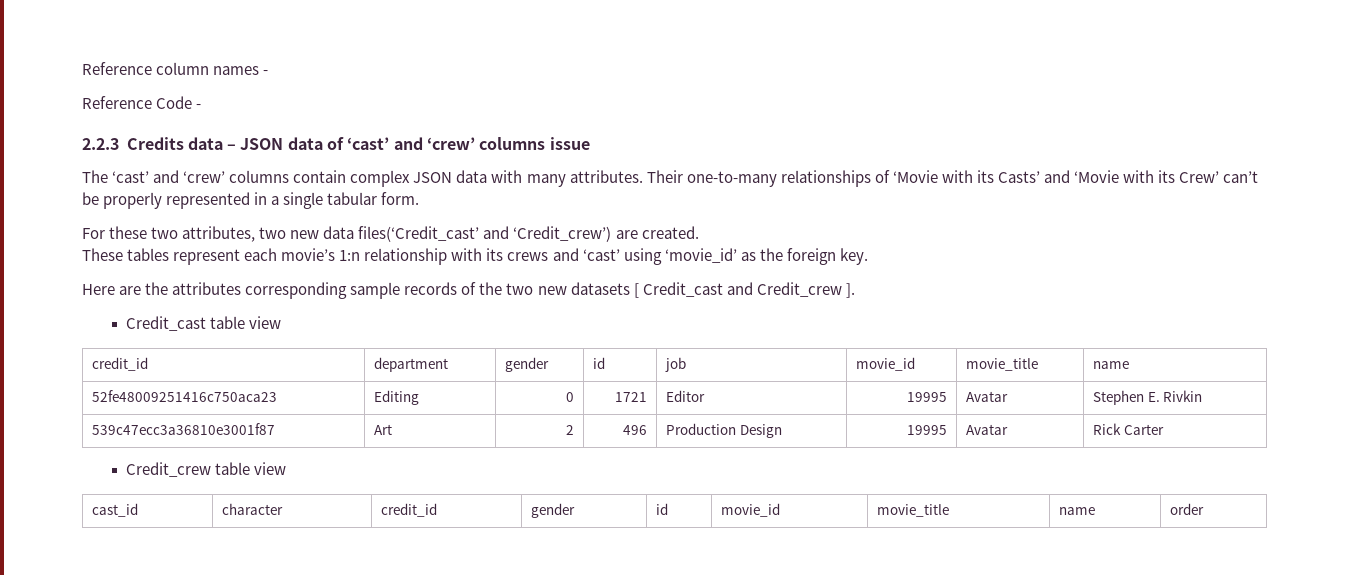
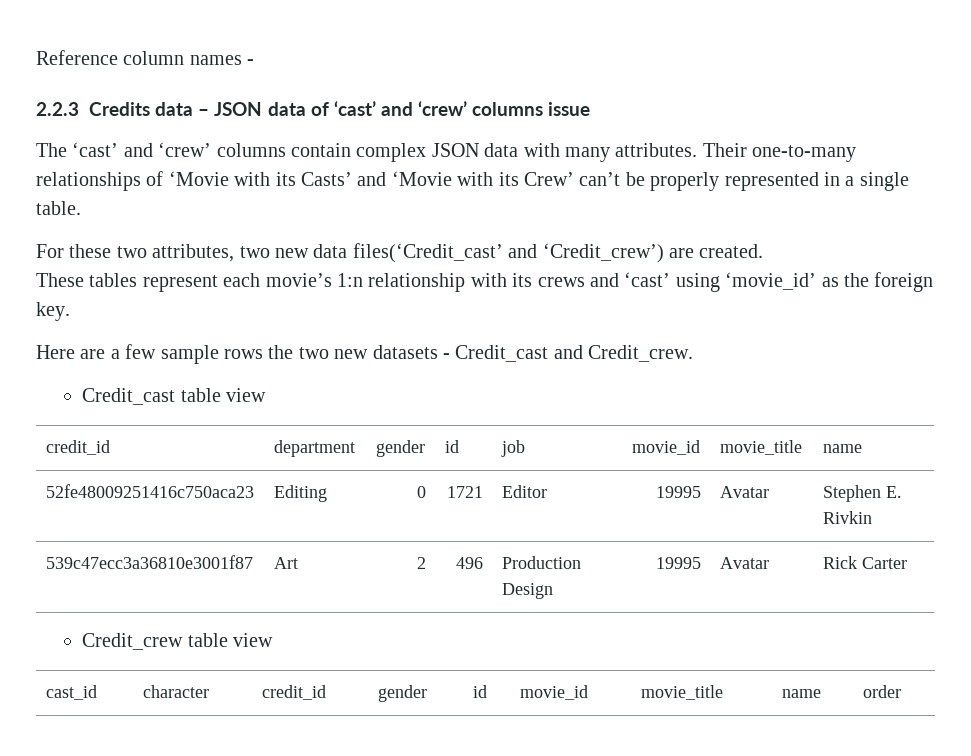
- Reference Code -
- Their one-to-many relationships of ‘Movie with its Casts’ and ‘Movie with its Crew’ can’t be properly represented in a single tabular form.
+ Their one-to-many relationships of ‘Movie with its Casts’ and ‘Movie with its Crew’ can’t be properly represented in a single table.
- Here are the attributes corresponding sample records of the two new datasets [ Credit_cast and Credit_crew ].
+ Here are a few sample rows the two new datasets - Credit_cast and Credit_crew.

